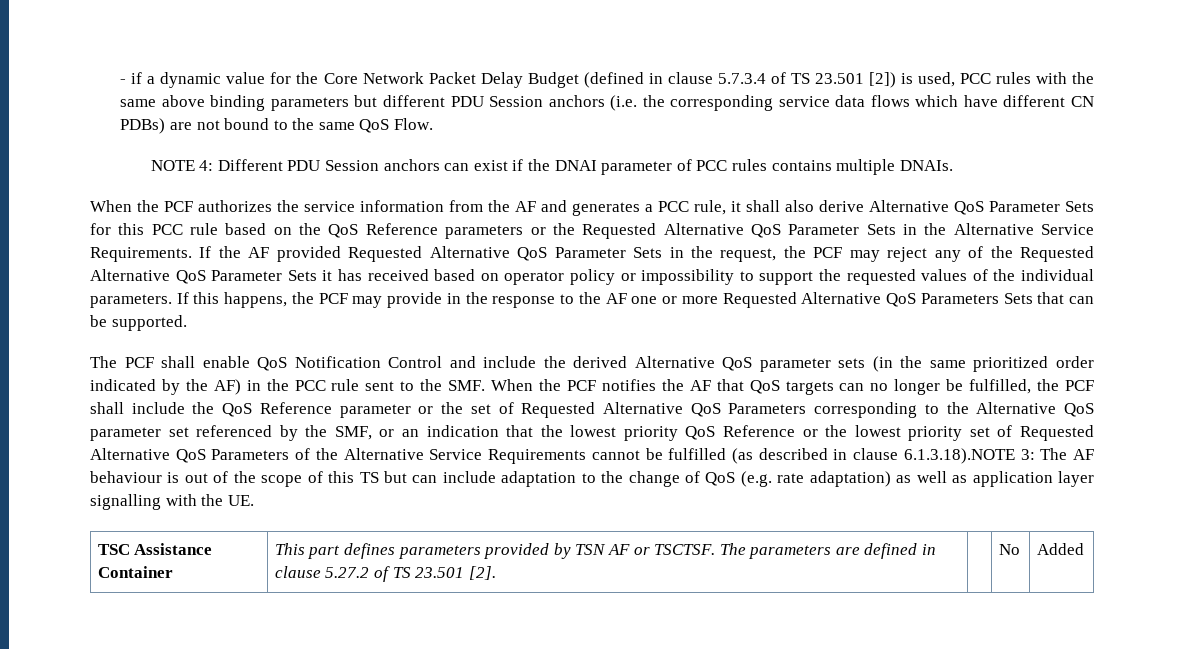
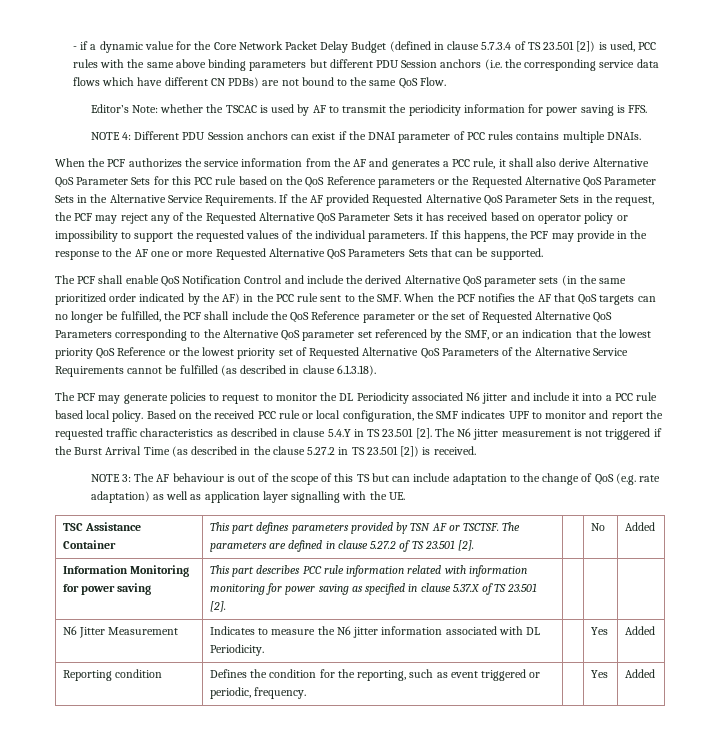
+ Editor’s Note: whether the TSCAC is used by AF to transmit the periodicity information for power saving is FFS.
- The PCF shall enable QoS Notification Control and include the derived Alternative QoS parameter sets (in the same prioritized order indicated by the AF) in the PCC rule sent to the SMF. When the PCF notifies the AF that QoS targets can no longer be fulfilled, the PCF shall include the QoS Reference parameter or the set of Requested Alternative QoS Parameters corresponding to the Alternative QoS parameter set referenced by the SMF, or an indication that the lowest priority QoS Reference or the lowest priority set of Requested Alternative QoS Parameters of the Alternative Service Requirements cannot be fulfilled (as described in clause 6.1.3.18).NOTE 3:
+ The PCF shall enable QoS Notification Control and include the derived Alternative QoS parameter sets (in the same prioritized order indicated by the AF) in the PCC rule sent to the SMF. When the PCF notifies the AF that QoS targets can no longer be fulfilled, the PCF shall include the QoS Reference parameter or the set of Requested Alternative QoS Parameters corresponding to the Alternative QoS parameter set referenced by the SMF, or an indication that the lowest priority QoS Reference or the lowest priority set of Requested Alternative QoS Parameters of the Alternative Service Requirements cannot be fulfilled (as described in clause 6.1.3.18).
+ The PCF may generate policies to request to monitor the DL Periodicity associated N6 jitter and include it into a PCC rule based local policy. Based on the received PCC rule or local configuration, the SMF indicates UPF to monitor and report the requested traffic characteristics as described in clause 5.4.Y in TS 23.501 [2]. The N6 jitter measurement is not triggered if the Burst Arrival Time (as described in the clause 5.27.2 in TS 23.501 [2]) is received.
+ NOTE 3:
+ Information Monitoring for power saving | This part describes PCC rule information related with information monitoring for power saving as specified in clause 5.37.X of TS 23.501 [2]. | | |
+ N6 Jitter Measurement | Indicates to measure the N6 jitter information associated with DL Periodicity. | | Yes | Added
+ Reporting condition | Defines the condition for the reporting, such as event triggered or periodic, frequency. | | Yes | Added

